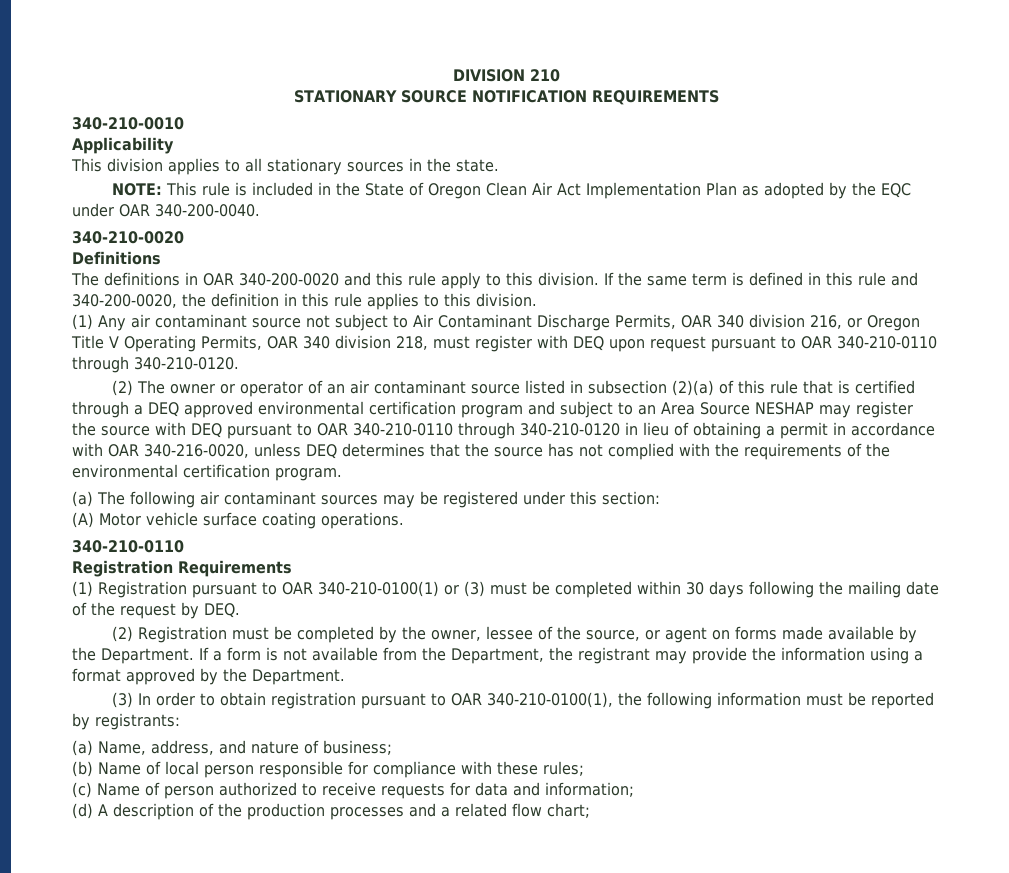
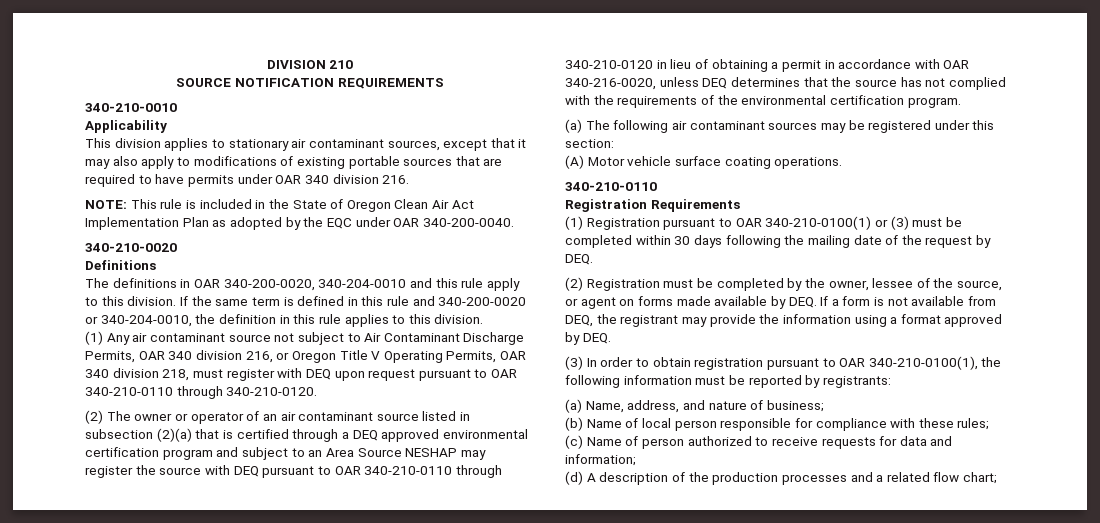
- STATIONARY SOURCE NOTIFICATION REQUIREMENTS
+ SOURCE NOTIFICATION REQUIREMENTS
- This division applies to all stationary sources in the state.
+ This division applies to stationary air contaminant sources, except that it may also apply to modifications of existing portable sources that are required to have permits under OAR 340 division 216.
- The definitions in OAR 340-200-0020 and this rule apply to this division.
+ The definitions in OAR 340-200-0020, 340-204-0010 and this rule apply to this division.
- If the same term is defined in this rule and 340-200-0020, the definition in this rule applies to this division.
+ If the same term is defined in this rule and 340-200-0020 or 340-204-0010, the definition in this rule applies to this division.
- (2) The owner or operator of an air contaminant source listed in subsection (2)(a) of this rule that is certified through a DEQ approved environmental certification program and subject to an Area Source NESHAP may register the source with DEQ pursuant to OAR 340-210-0110 through 340-210-0120 in lieu of obtaining a permit in accordance with OAR 340-216-0020, unless DEQ determines that the source has not complied with the requirements of the environmental certification program.
+ (2) The owner or operator of an air contaminant source listed in subsection (2)(a) that is certified through a DEQ approved environmental certification program and subject to an Area Source NESHAP may register the source with DEQ pursuant to OAR 340-210-0110 through 340-210-0120 in lieu of obtaining a permit in accordance with OAR 340-216-0020, unless DEQ determines that the source has not complied with the requirements of the environmental certification program.
- (2) Registration must be completed by the owner, lessee of the source, or agent on forms made available by the Department. If a form is not available from the Department, the registrant may provide the information using a format approved by the Department.
+ (2) Registration must be completed by the owner, lessee of the source, or agent on forms made available by DEQ. If a form is not available from DEQ, the registrant may provide the information using a format approved by DEQ.

